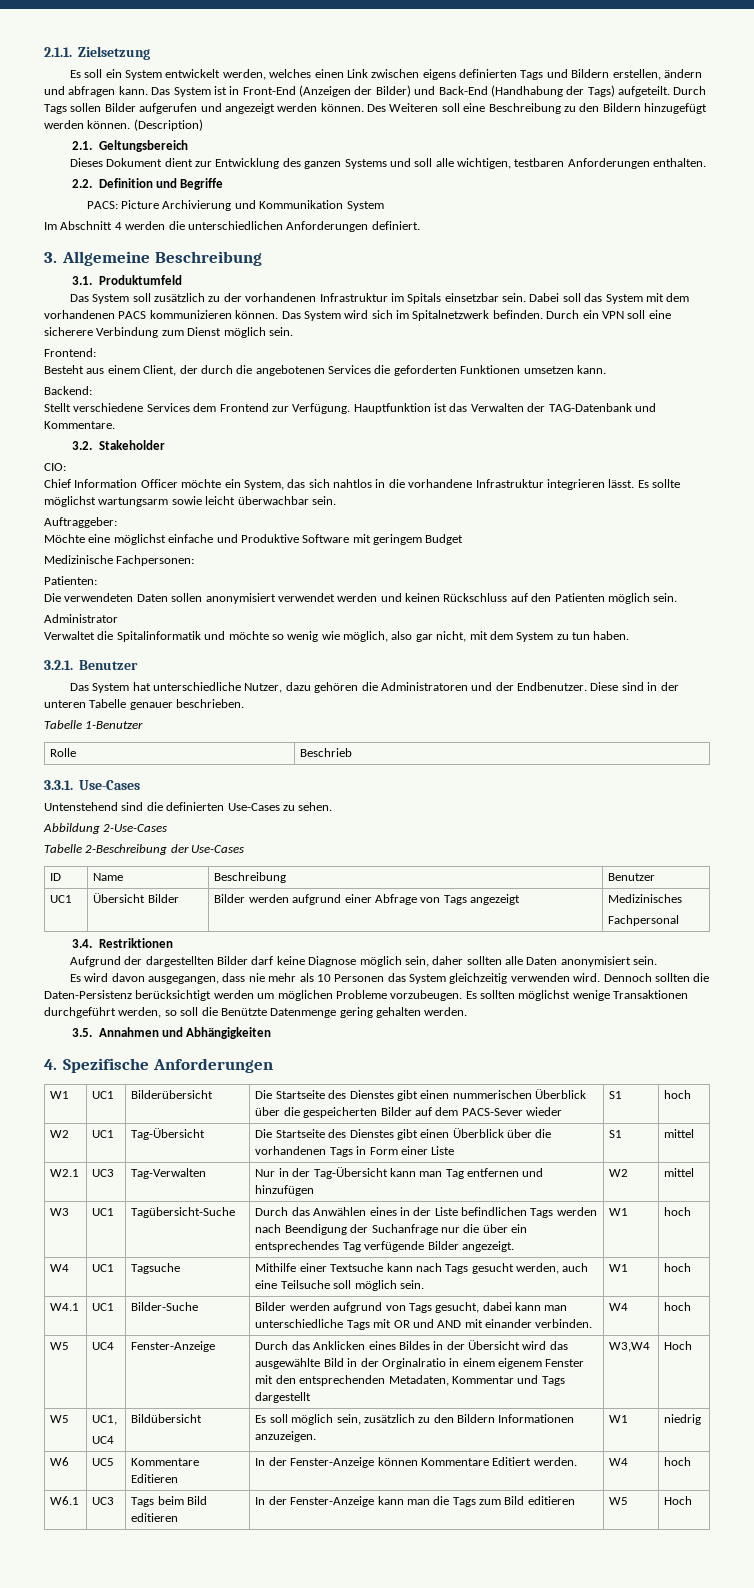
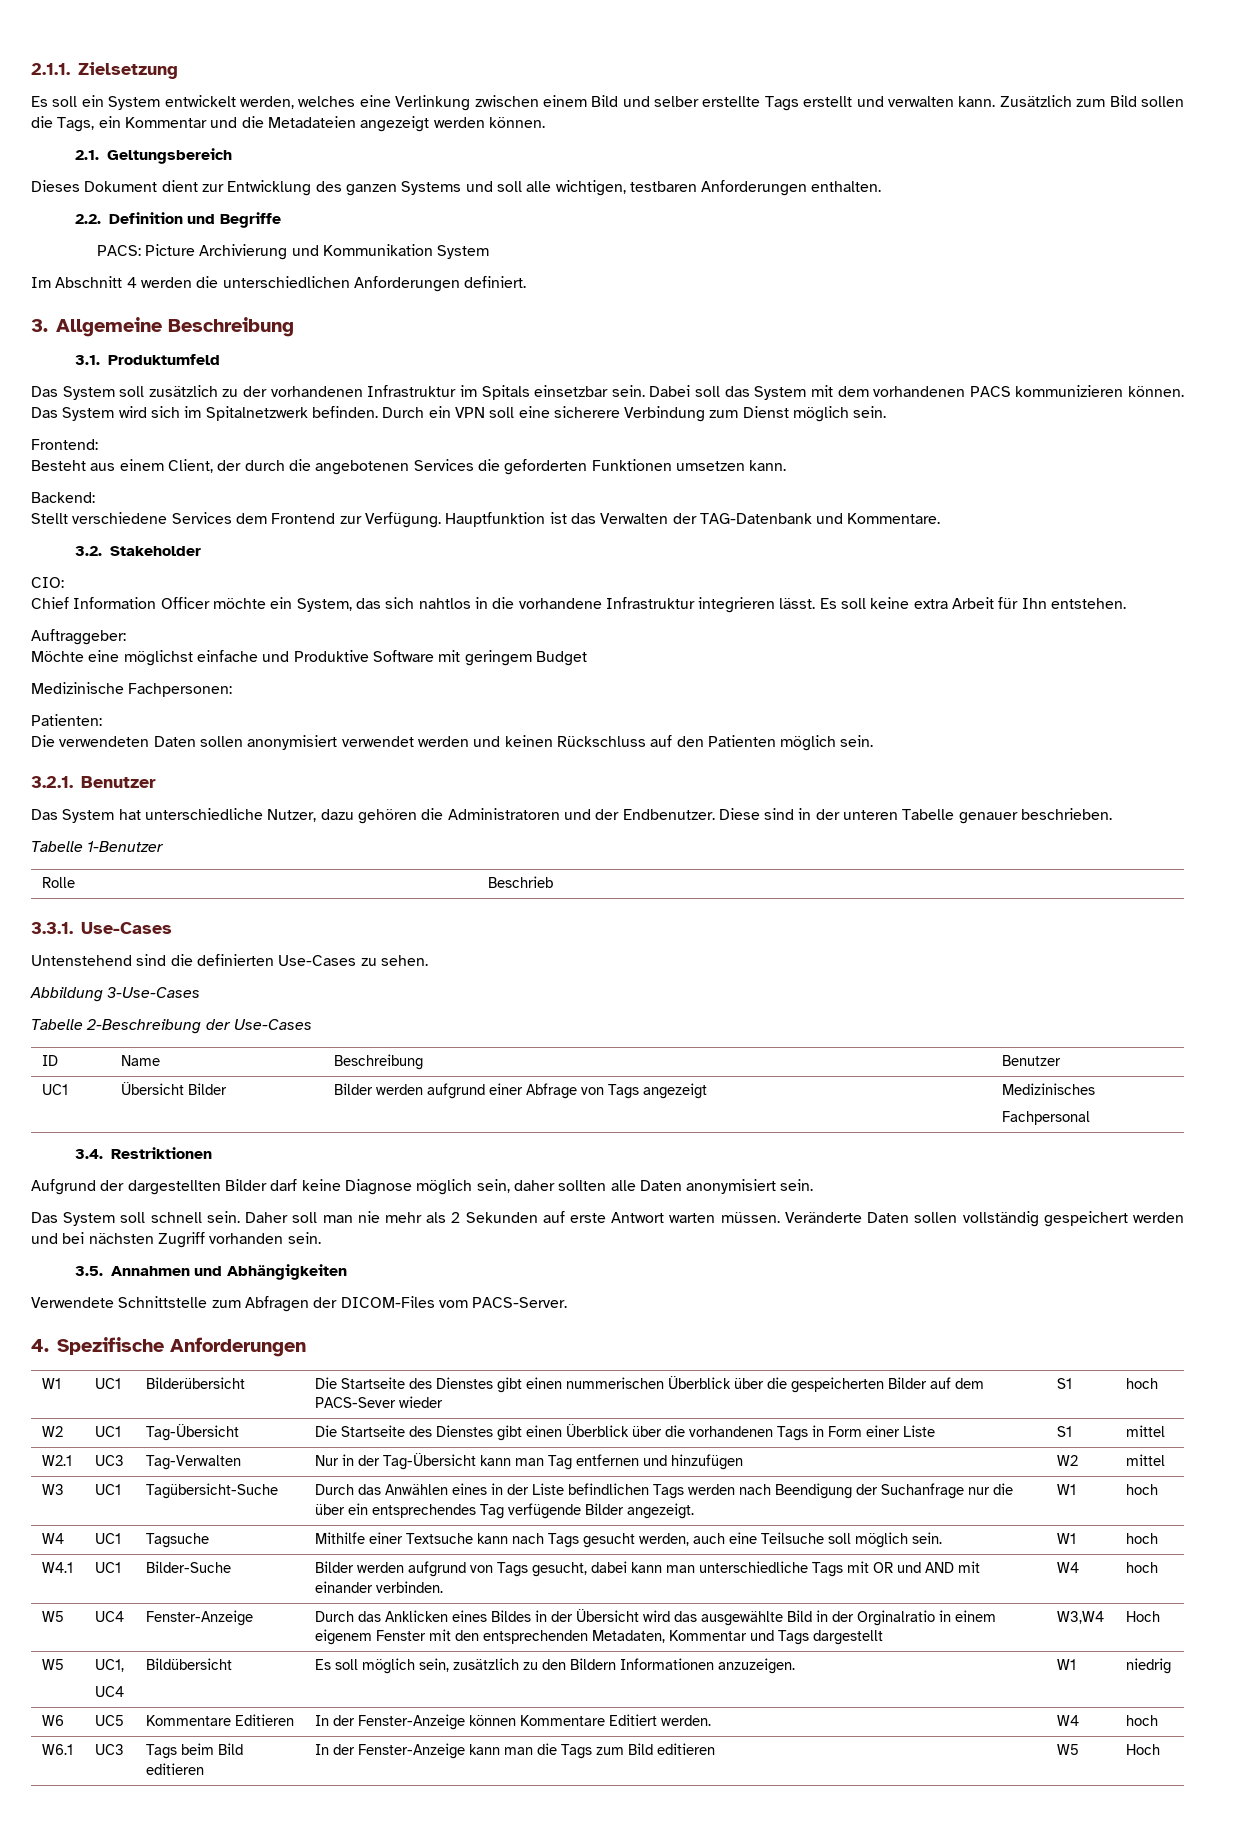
- Es soll ein System entwickelt werden, welches einen Link zwischen eigens definierten Tags und Bildern erstellen, ändern und abfragen kann. Das System ist in Front-End (Anzeigen der Bilder) und Back-End (Handhabung der Tags) aufgeteilt. Durch Tags sollen Bilder aufgerufen und angezeigt werden können. Des Weiteren soll eine Beschreibung zu den Bildern hinzugefügt werden können. (Description)
+ Es soll ein System entwickelt werden, welches eine Verlinkung zwischen einem Bild und selber erstellte Tags erstellt und verwalten kann. Zusätzlich zum Bild sollen die Tags, ein Kommentar und die Metadateien angezeigt werden können.
- Es sollte möglichst wartungsarm sowie leicht überwachbar sein.
+ Es soll keine extra Arbeit für Ihn entstehen.
- Administrator
- Verwaltet die Spitalinformatik und möchte so wenig wie möglich, also gar nicht, mit dem System zu tun haben.
- Abbildung 2-Use-Cases
+ Abbildung 3-Use-Cases
- Es wird davon ausgegangen, dass nie mehr als 10 Personen das System gleichzeitig verwenden wird. Dennoch sollten die Daten-Persistenz berücksichtigt werden um möglichen Probleme vorzubeugen. Es sollten möglichst wenige Transaktionen durchgeführt werden, so soll die Benützte Datenmenge gering gehalten werden.
+ Das System soll schnell sein. Daher soll man nie mehr als 2 Sekunden auf erste Antwort warten müssen. Veränderte Daten sollen vollständig gespeichert werden und bei nächsten Zugriff vorhanden sein.
  3.5. Annahmen und Abhängigkeiten
+ Verwendete Schnittstelle zum Abfragen der DICOM-Files vom PACS-Server.

